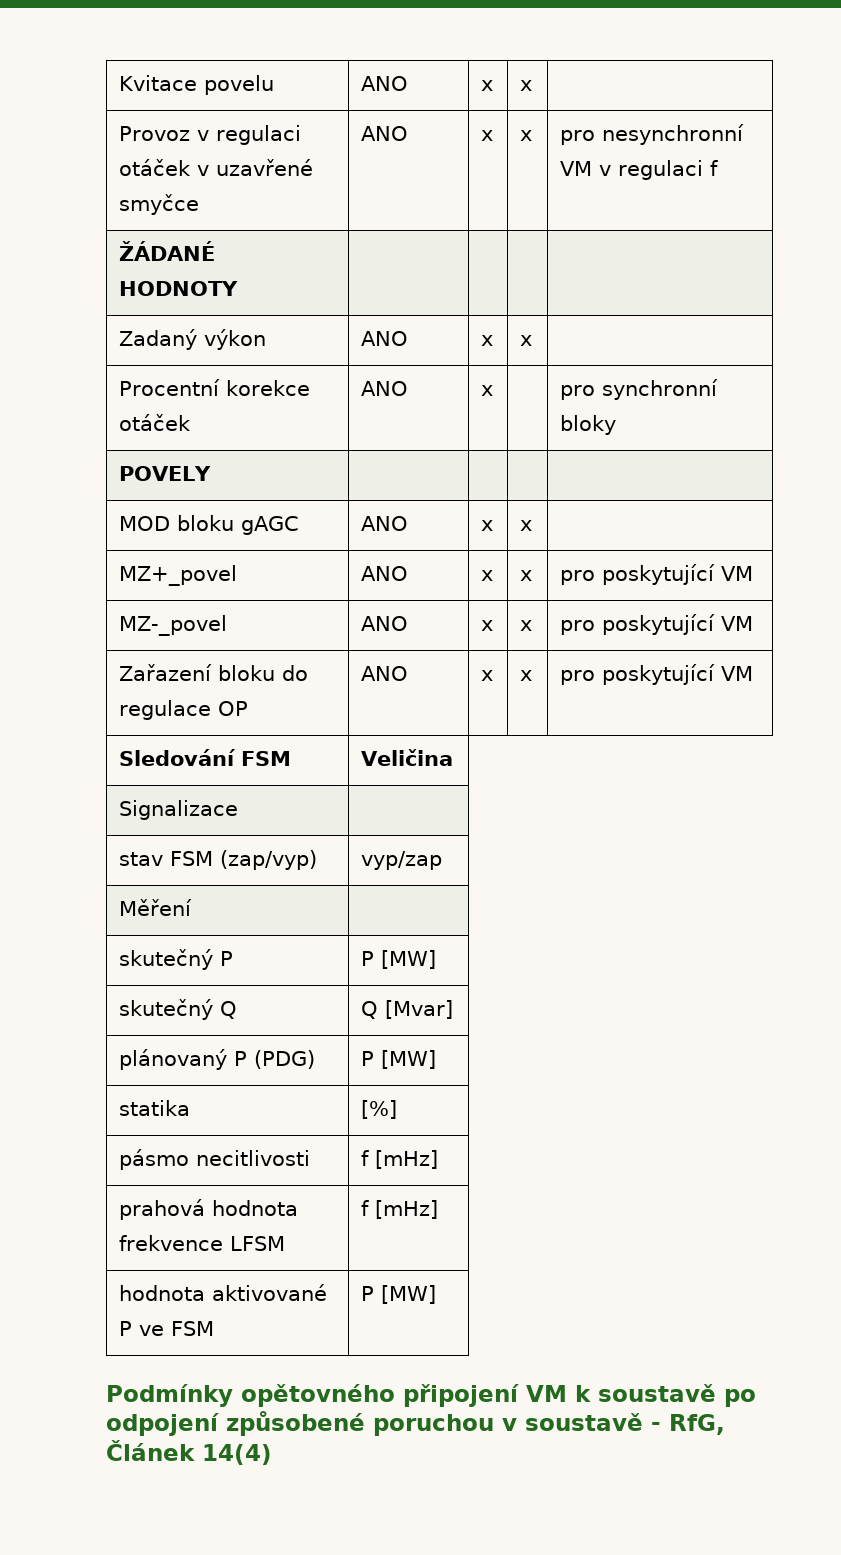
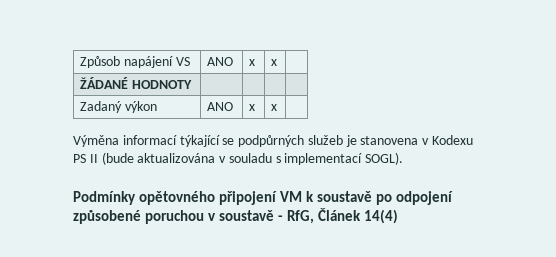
- Kvitace povelu | ANO | x | x |
- Provoz v regulaci otáček v uzavřené smyčce | ANO | x | x | pro nesynchronní VM v regulaci f
+ Způsob napájení VS | ANO | x | x |
- Procentní korekce otáček | ANO | x | | pro synchronní bloky
- POVELY | | | |
- MOD bloku gAGC | ANO | x | x |
- MZ+_povel | ANO | x | x | pro poskytující VM
- MZ-_povel | ANO | x | x | pro poskytující VM
- Zařazení bloku do regulace OP | ANO | x | x | pro poskytující VM
- Sledování FSM | Veličina
- Signalizace |
- stav FSM (zap/vyp) | vyp/zap
- Měření |
- skutečný P | P [MW]
- skutečný Q | Q [Mvar]
- plánovaný P (PDG) | P [MW]
- statika | [%]
- pásmo necitlivosti | f [mHz]
- prahová hodnota frekvence LFSM | f [mHz]
- hodnota aktivované P ve FSM | P [MW]
+ Výměna informací týkající se podpůrných služeb je stanovena v Kodexu PS II (bude aktualizována v souladu s implementací SOGL).

